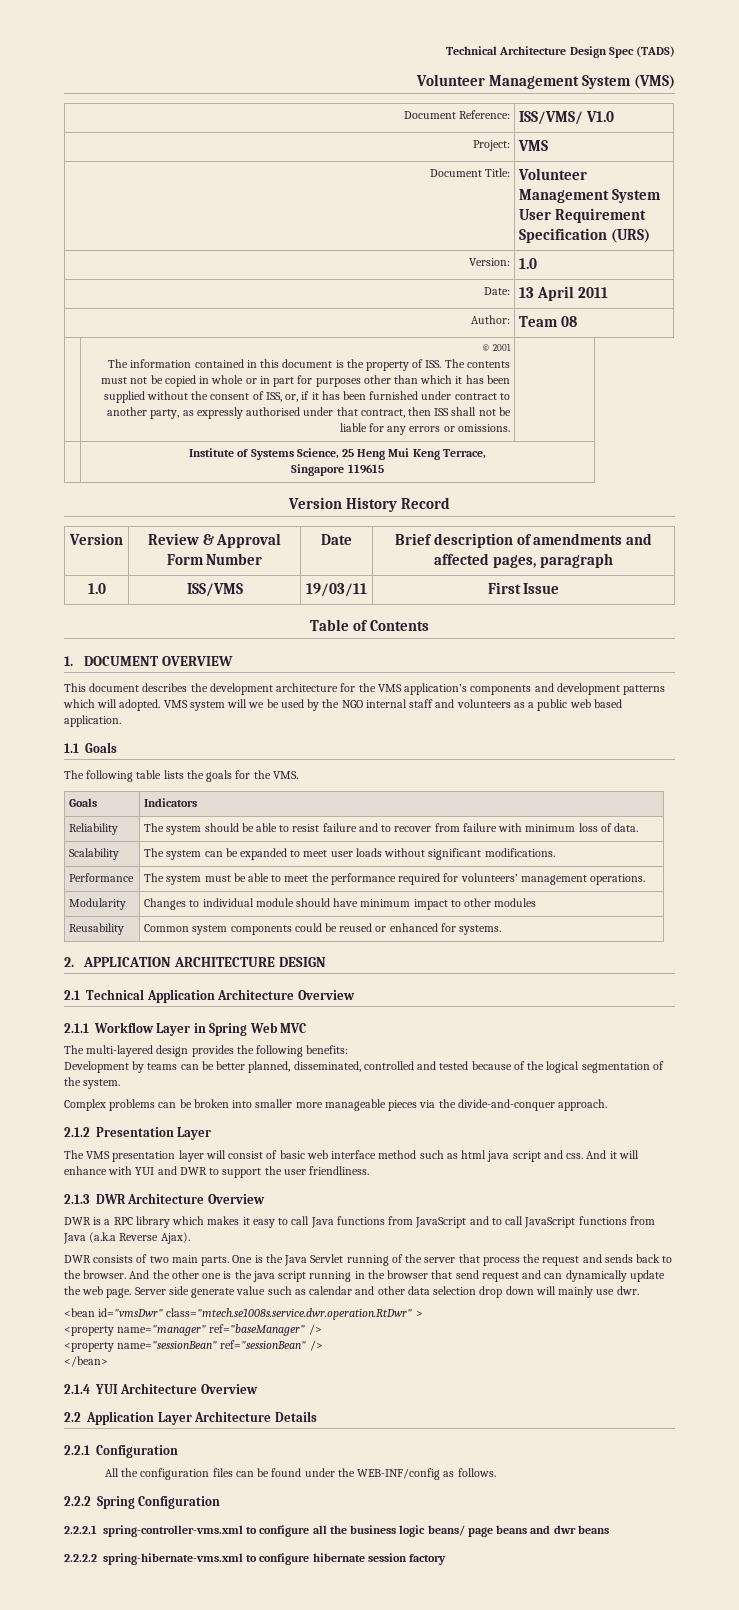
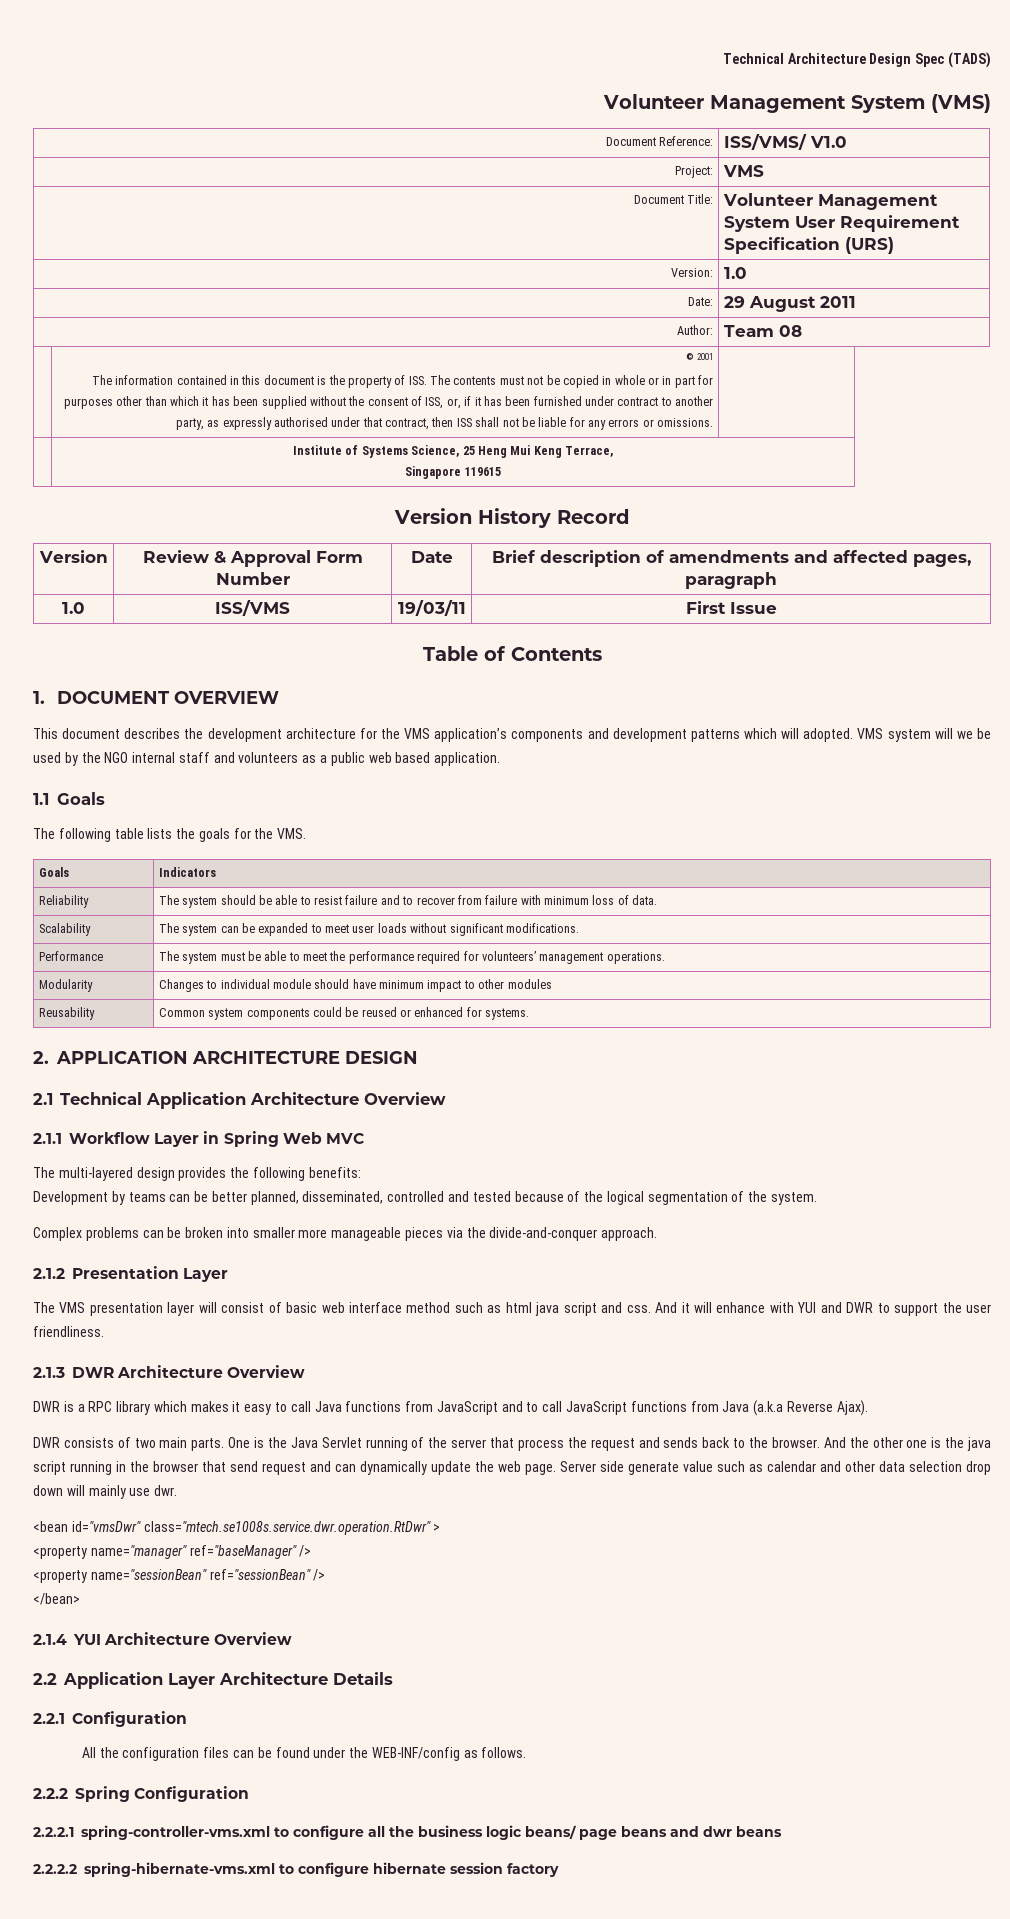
- Date: | 13 April 2011
+ Date: | 29 August 2011

